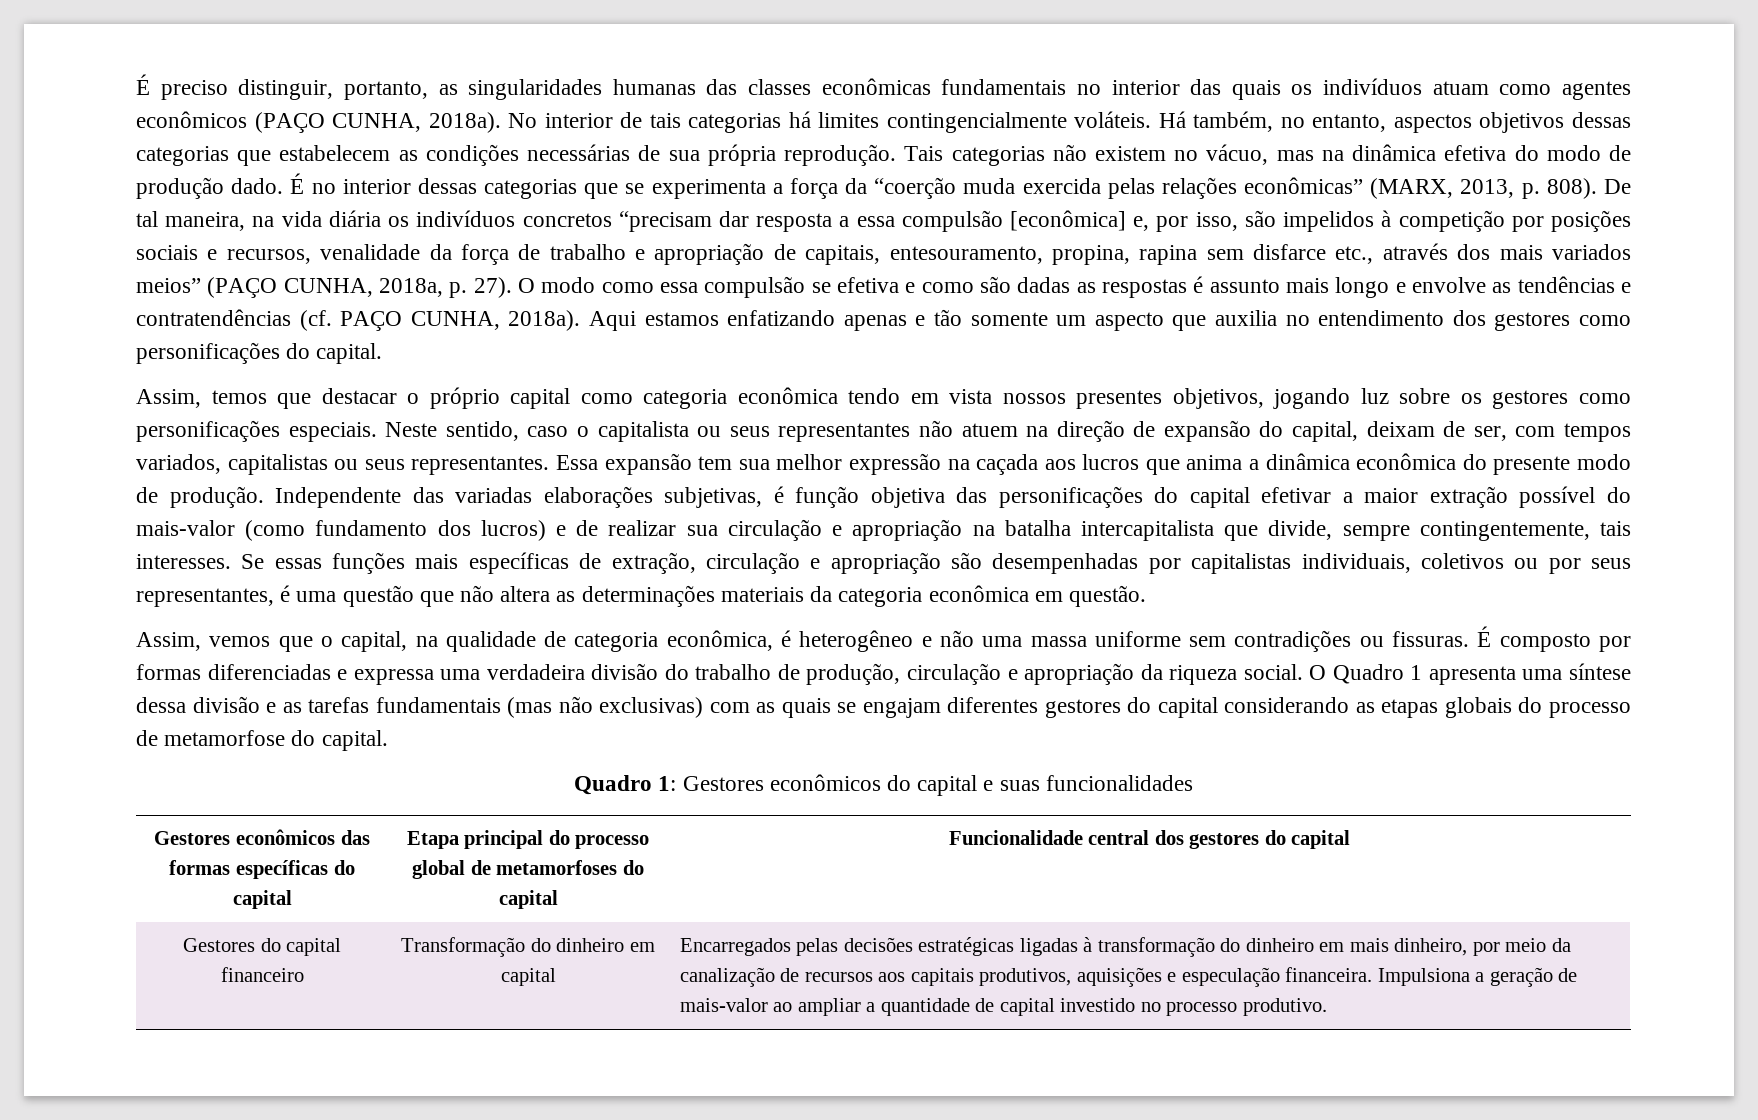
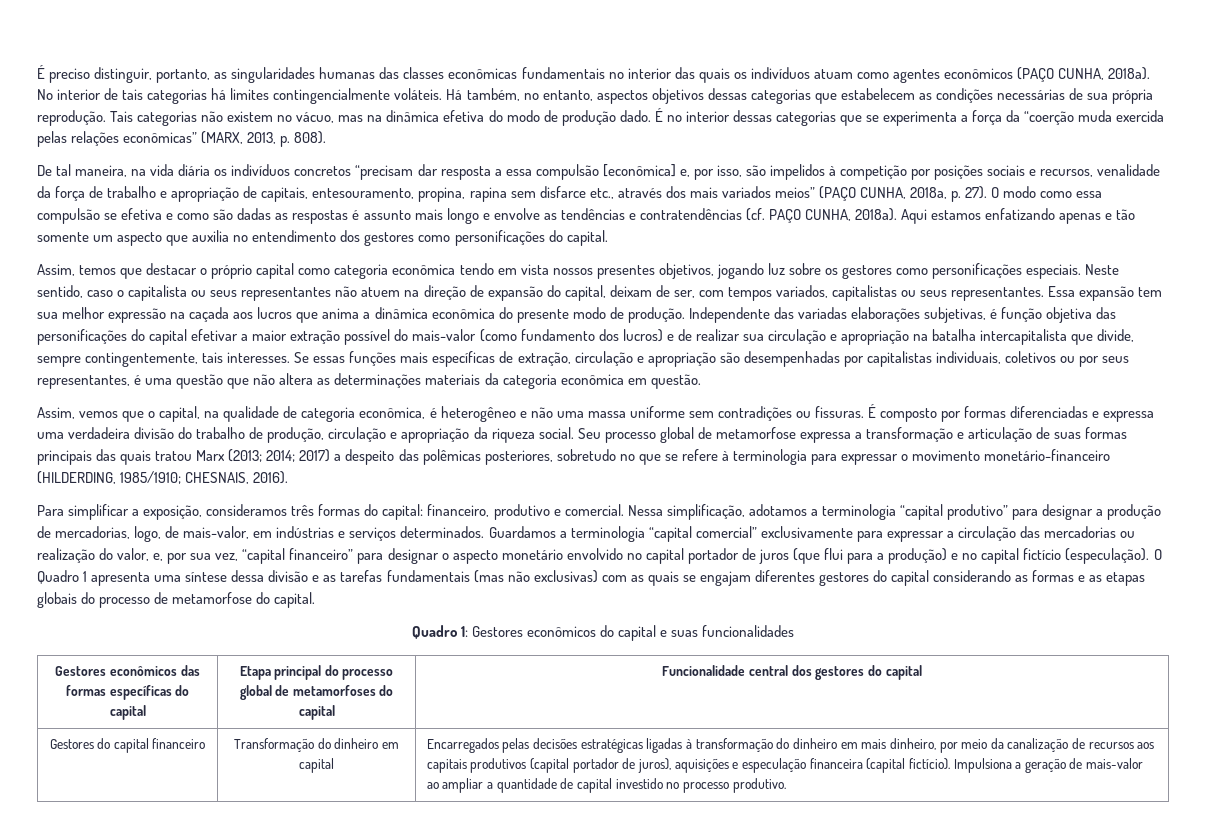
- É no interior dessas categorias que se experimenta a força da “coerção muda exercida pelas relações econômicas” (MARX, 2013, p. 808). De tal maneira, na vida diária os indivíduos concretos “precisam dar resposta a essa compulsão [econômica] e, por isso, são impelidos à competição por posições sociais e recursos, venalidade da força de trabalho e apropriação de capitais, entesouramento, propina, rapina sem disfarce etc., através dos mais variados meios” (PAÇO CUNHA, 2018a, p. 27).
+ É no interior dessas categorias que se experimenta a força da “coerção muda exercida pelas relações econômicas” (MARX, 2013, p. 808).
+ De tal maneira, na vida diária os indivíduos concretos “precisam dar resposta a essa compulsão [econômica] e, por isso, são impelidos à competição por posições sociais e recursos, venalidade da força de trabalho e apropriação de capitais, entesouramento, propina, rapina sem disfarce etc., através dos mais variados meios” (PAÇO CUNHA, 2018a, p. 27).
+ Seu processo global de metamorfose expressa a transformação e articulação de suas formas principais das quais tratou Marx (2013; 2014; 2017) a despeito das polêmicas posteriores, sobretudo no que se refere à terminologia para expressar o movimento monetário-financeiro (HILDERDING, 1985/1910; CHESNAIS, 2016).
+ Para simplificar a exposição, consideramos três formas do capital: financeiro, produtivo e comercial. Nessa simplificação, adotamos a terminologia “capital produtivo” para designar a produção de mercadorias, logo, de mais-valor, em indústrias e serviços determinados. Guardamos a terminologia “capital comercial” exclusivamente para expressar a circulação das mercadorias ou realização do valor, e, por sua vez, “capital financeiro” para designar o aspecto monetário envolvido no capital portador de juros (que flui para a produção) e no capital fictício (especulação).
- O Quadro 1 apresenta uma síntese dessa divisão e as tarefas fundamentais (mas não exclusivas) com as quais se engajam diferentes gestores do capital considerando as etapas globais do processo de metamorfose do capital.
+ O Quadro 1 apresenta uma síntese dessa divisão e as tarefas fundamentais (mas não exclusivas) com as quais se engajam diferentes gestores do capital considerando as formas e as etapas globais do processo de metamorfose do capital.
- Encarregados pelas decisões estratégicas ligadas à transformação do dinheiro em mais dinheiro, por meio da canalização de recursos aos capitais produtivos, aquisições e especulação financeira.
+ Encarregados pelas decisões estratégicas ligadas à transformação do dinheiro em mais dinheiro, por meio da canalização de recursos aos capitais produtivos (capital portador de juros), aquisições e especulação financeira (capital fictício).

